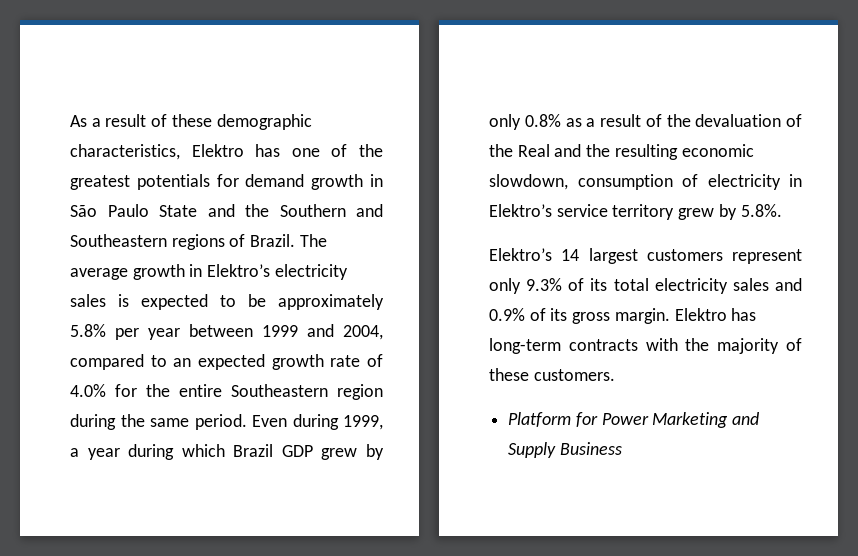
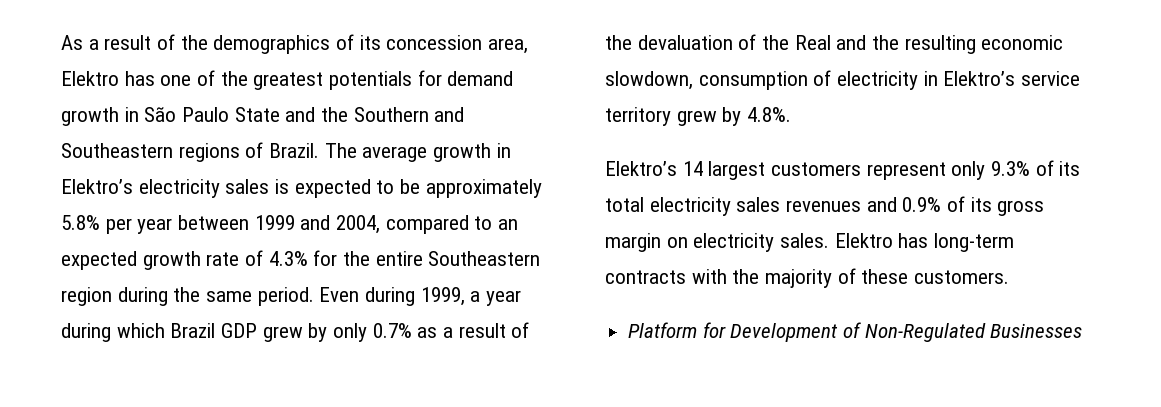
- As a result of these demographic characteristics, Elektro has one of the greatest potentials for demand growth in São Paulo State and the Southern and Southeastern regions of Brazil.
+ As a result of the demographics of its concession area, Elektro has one of the greatest potentials for demand growth in São Paulo State and the Southern and Southeastern regions of Brazil.
- The average growth in Elektro’s electricity sales is expected to be approximately 5.8% per year between 1999 and 2004, compared to an expected growth rate of 4.0% for the entire Southeastern region during the same period.
+ The average growth in Elektro’s electricity sales is expected to be approximately 5.8% per year between 1999 and 2004, compared to an expected growth rate of 4.3% for the entire Southeastern region during the same period.
- Even during 1999, a year during which Brazil GDP grew by only 0.8% as a result of the devaluation of the Real and the resulting economic slowdown, consumption of electricity in Elektro’s service territory grew by 5.8%.
+ Even during 1999, a year during which Brazil GDP grew by only 0.7% as a result of the devaluation of the Real and the resulting economic slowdown, consumption of electricity in Elektro’s service territory grew by 4.8%.
- Elektro’s 14 largest customers represent only 9.3% of its total electricity sales and 0.9% of its gross margin.
+ Elektro’s 14 largest customers represent only 9.3% of its total electricity sales revenues and 0.9% of its gross margin on electricity sales.
- Platform for Power Marketing and Supply Business
+ Platform for Development of Non-Regulated Businesses

